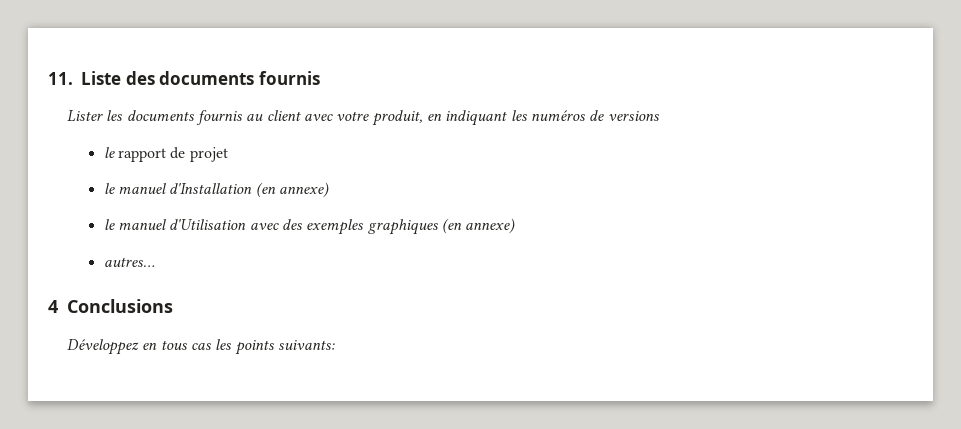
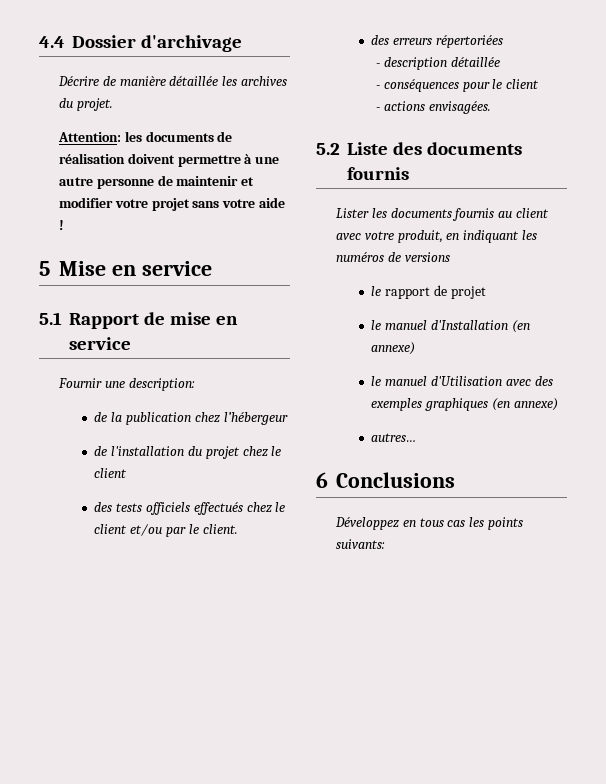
- 11. Liste des documents fournis
+ 4.4 Dossier d'archivage
+ Décrire de manière détaillée les archives du projet.
+ Attention: les documents de réalisation doivent permettre à une autre personne de maintenir et modifier votre projet sans votre aide !
+ 5 Mise en service
+ 5.1 Rapport de mise en service
+ Fournir une description:
+ de la publication chez l’hébergeur
+ de l'installation du projet chez le client
+ des tests officiels effectués chez le client et/ou par le client.
+ des erreurs répertoriées
+ - description détaillée
+ - conséquences pour le client
+ - actions envisagées.
+ 5.2 Liste des documents fournis
- 4 Conclusions
+ 6 Conclusions

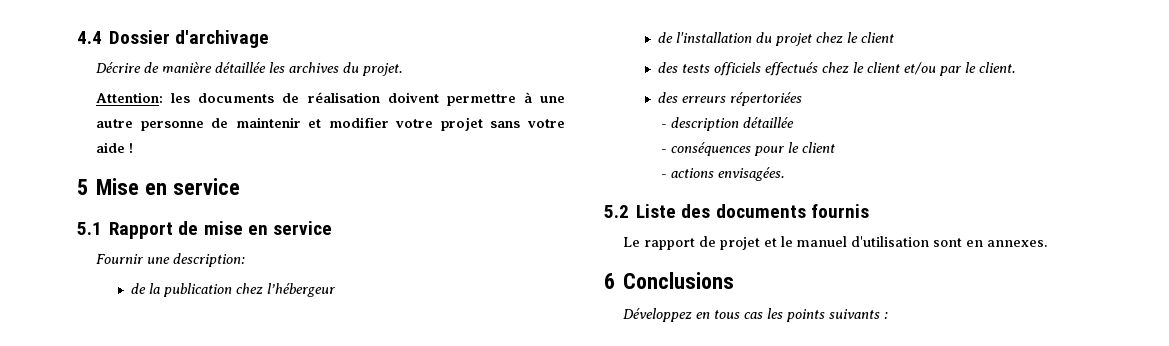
- Lister les documents fournis au client avec votre produit, en indiquant les numéros de versions
- le rapport de projet
- le manuel d'Installation (en annexe)
- le manuel d'Utilisation avec des exemples graphiques (en annexe)
- autres…
+ Le rapport de projet et le manuel d'utilisation sont en annexes.
- Développez en tous cas les points suivants:
+ Développez en tous cas les points suivants :

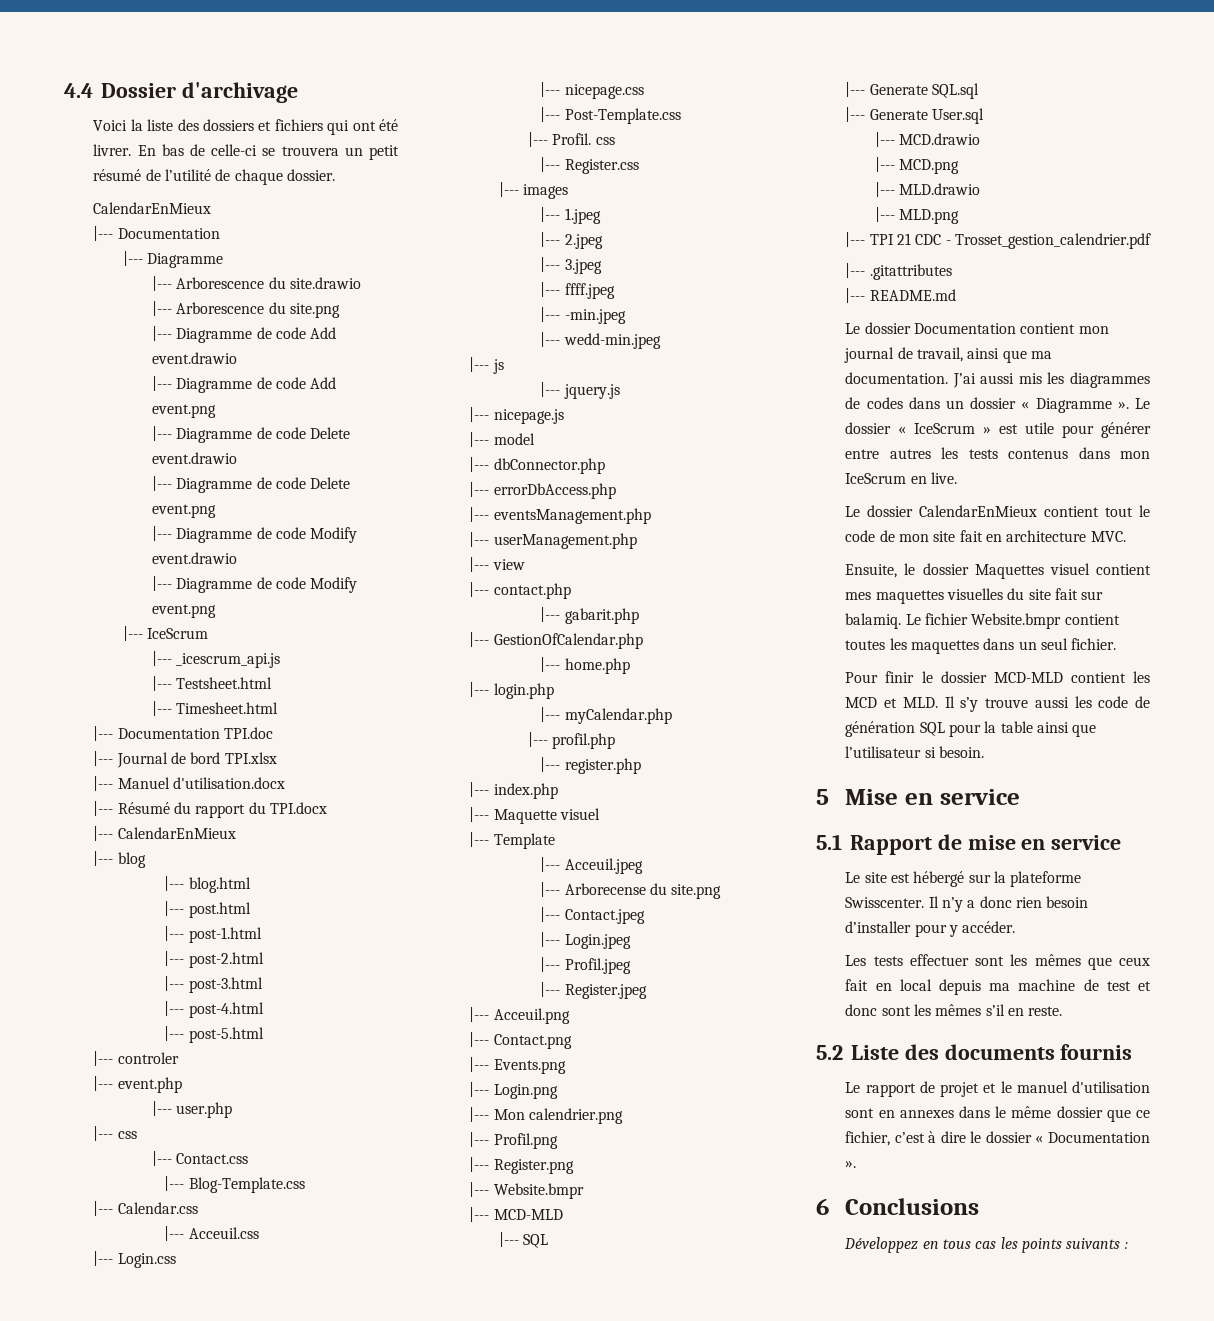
- Décrire de manière détaillée les archives du projet.
- Attention: les documents de réalisation doivent permettre à une autre personne de maintenir et modifier votre projet sans votre aide !
+ Voici la liste des dossiers et fichiers qui ont été livrer. En bas de celle-ci se trouvera un petit résumé de l’utilité de chaque dossier.
+ CalendarEnMieux
+ |--- Documentation
+ |--- Diagramme
+ |--- Arborescence du site.drawio
+ |--- Arborescence du site.png
+ |--- Diagramme de code Add event.drawio
+ |--- Diagramme de code Add event.png
+ |--- Diagramme de code Delete event.drawio
+ |--- Diagramme de code Delete event.png
+ |--- Diagramme de code Modify event.drawio
+ |--- Diagramme de code Modify event.png
+ |--- IceScrum
+ |--- _icescrum_api.js
+ |--- Testsheet.html
+ |--- Timesheet.html
+ |--- Documentation TPI.doc
+ |--- Journal de bord TPI.xlsx
+ |--- Manuel d'utilisation.docx
+ |--- Résumé du rapport du TPI.docx
+ |--- CalendarEnMieux
+ |--- blog
+ |--- blog.html
+ |--- post.html
+ |--- post-1.html
+ |--- post-2.html
+ |--- post-3.html
+ |--- post-4.html
+ |--- post-5.html
+ |--- controler
+ |--- event.php
+ |--- user.php
+ |--- css
+ |--- Contact.css
+ |--- Blog-Template.css
+ |--- Calendar.css
+ |--- Acceuil.css
+ |--- Login.css
+ |--- nicepage.css
+ |--- Post-Template.css
+ |--- Profil. css
+ |--- Register.css
+ |--- images
+ |--- 1.jpeg
+ |--- 2.jpeg
+ |--- 3.jpeg
+ |--- ffff.jpeg
+ |--- -min.jpeg
+ |--- wedd-min.jpeg
+ |--- js
+ |--- jquery.js
+ |--- nicepage.js
+ |--- model
+ |--- dbConnector.php
+ |--- errorDbAccess.php
+ |--- eventsManagement.php
+ |--- userManagement.php
+ |--- view
+ |--- contact.php
+ |--- gabarit.php
+ |--- GestionOfCalendar.php
+ |--- home.php
+ |--- login.php
+ |--- myCalendar.php
+ |--- profil.php
+ |--- register.php
+ |--- index.php
+ |--- Maquette visuel
+ |--- Template
+ |--- Acceuil.jpeg
+ |--- Arborecense du site.png
+ |--- Contact.jpeg
+ |--- Login.jpeg
+ |--- Profil.jpeg
+ |--- Register.jpeg
+ |--- Acceuil.png
+ |--- Contact.png
+ |--- Events.png
+ |--- Login.png
+ |--- Mon calendrier.png
+ |--- Profil.png
+ |--- Register.png
+ |--- Website.bmpr
+ |--- MCD-MLD
+ |--- SQL
+ |--- Generate SQL.sql
+ |--- Generate User.sql
+ |--- MCD.drawio
+ |--- MCD.png
+ |--- MLD.drawio
+ |--- MLD.png
+ |--- TPI 21 CDC - Trosset_gestion_calendrier.pdf
+ |--- .gitattributes
+ |--- README.md
+ Le dossier Documentation contient mon journal de travail, ainsi que ma documentation. J’ai aussi mis les diagrammes de codes dans un dossier « Diagramme ». Le dossier « IceScrum » est utile pour générer entre autres les tests contenus dans mon IceScrum en live.
+ Le dossier CalendarEnMieux contient tout le code de mon site fait en architecture MVC.
+ Ensuite, le dossier Maquettes visuel contient mes maquettes visuelles du site fait sur balamiq. Le fichier Website.bmpr contient toutes les maquettes dans un seul fichier.
+ Pour finir le dossier MCD-MLD contient les MCD et MLD. Il s’y trouve aussi les code de génération SQL pour la table ainsi que l’utilisateur si besoin.
- Fournir une description:
- de la publication chez l’hébergeur
- de l'installation du projet chez le client
- des tests officiels effectués chez le client et/ou par le client.
- des erreurs répertoriées
- - description détaillée
- - conséquences pour le client
- - actions envisagées.
+ Le site est hébergé sur la plateforme Swisscenter. Il n’y a donc rien besoin d’installer pour y accéder.
+ Les tests effectuer sont les mêmes que ceux fait en local depuis ma machine de test et donc sont les mêmes s’il en reste.
- Le rapport de projet et le manuel d'utilisation sont en annexes.
+ Le rapport de projet et le manuel d'utilisation sont en annexes dans le même dossier que ce fichier, c’est à dire le dossier « Documentation ».

